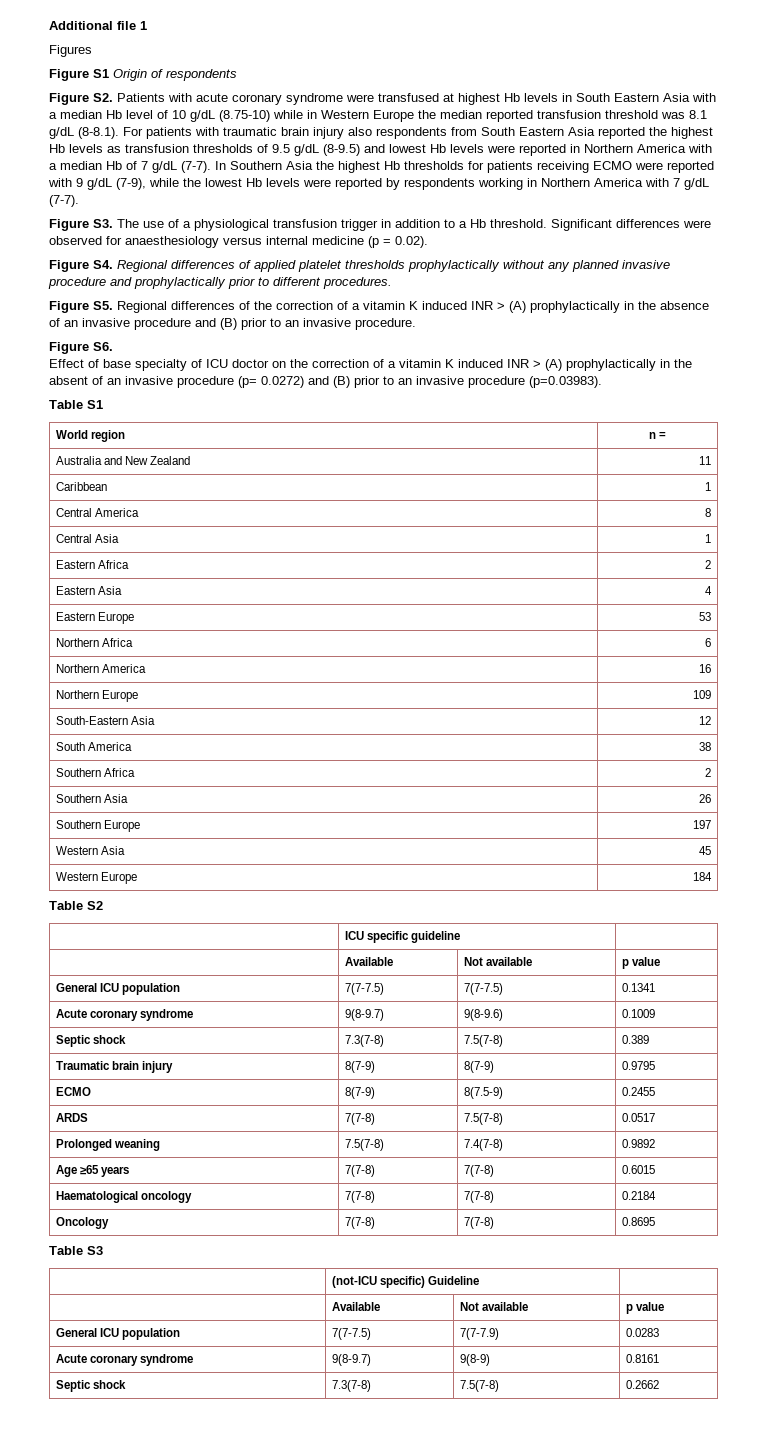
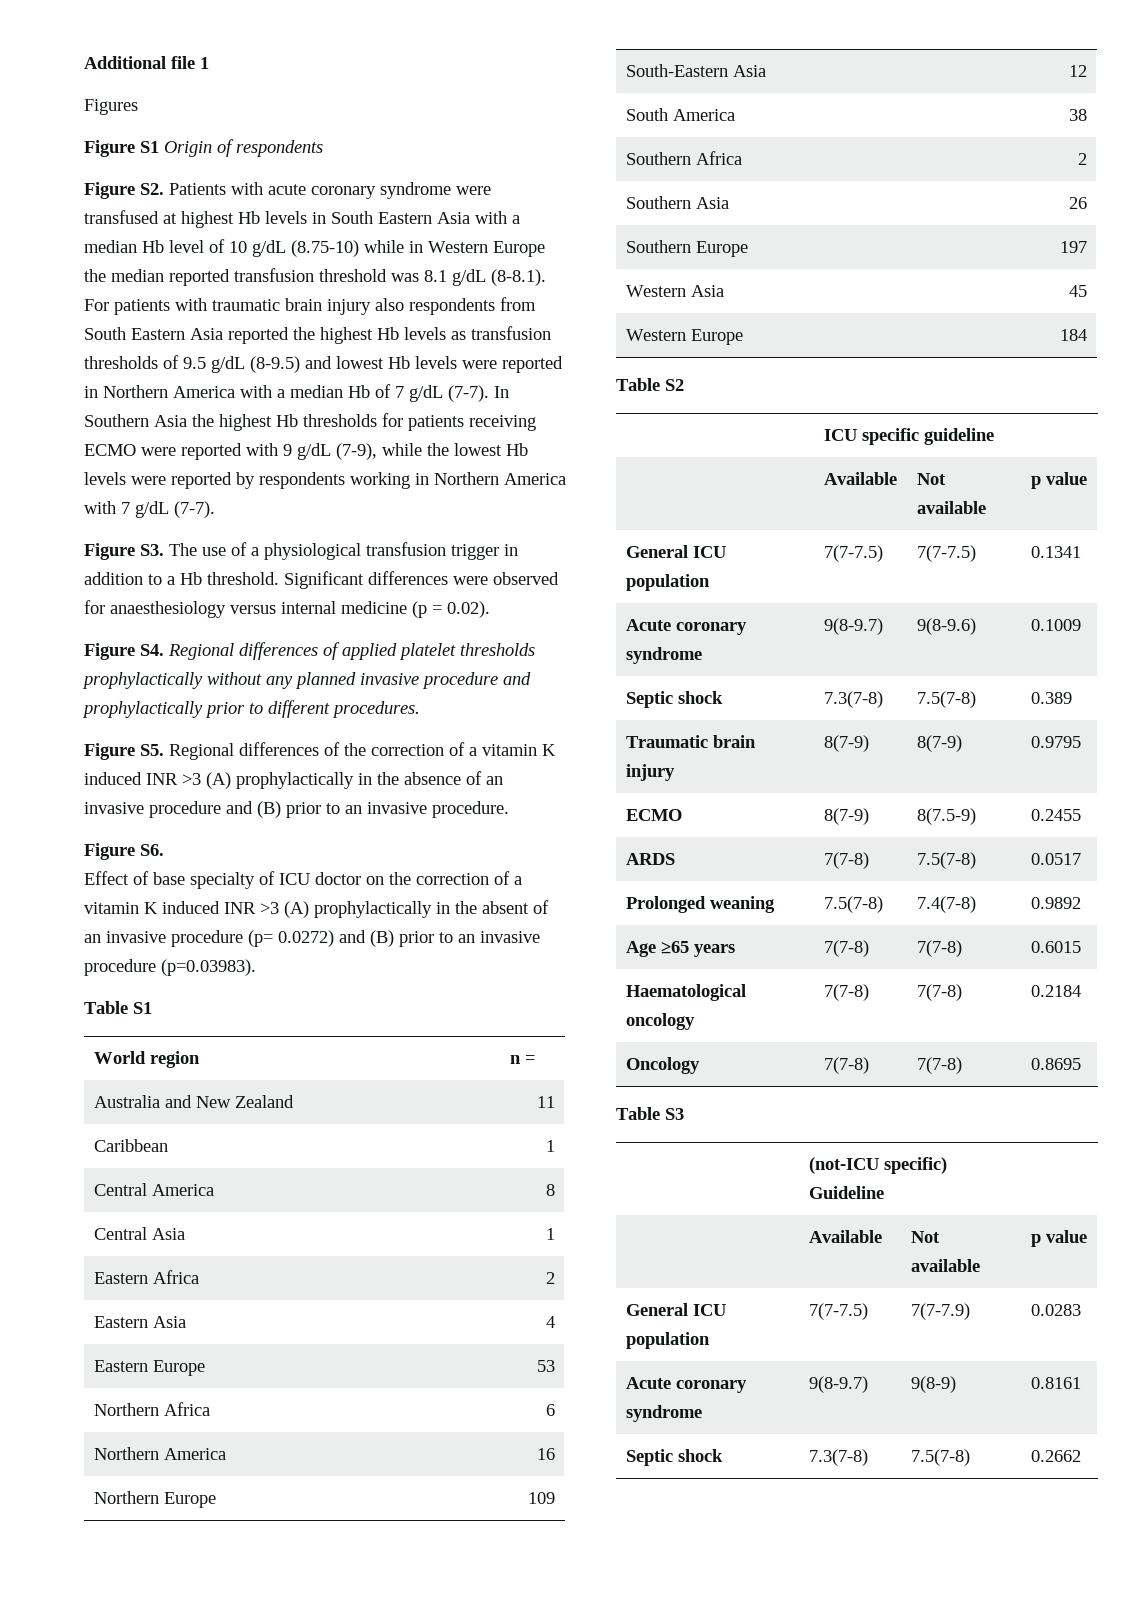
- Figure S5. Regional differences of the correction of a vitamin K induced INR > (A) prophylactically in the absence of an invasive procedure and (B) prior to an invasive procedure.
+ Figure S5. Regional differences of the correction of a vitamin K induced INR >3 (A) prophylactically in the absence of an invasive procedure and (B) prior to an invasive procedure.
- Effect of base specialty of ICU doctor on the correction of a vitamin K induced INR > (A) prophylactically in the absent of an invasive procedure (p= 0.0272) and (B) prior to an invasive procedure (p=0.03983).
+ Effect of base specialty of ICU doctor on the correction of a vitamin K induced INR >3 (A) prophylactically in the absent of an invasive procedure (p= 0.0272) and (B) prior to an invasive procedure (p=0.03983).

